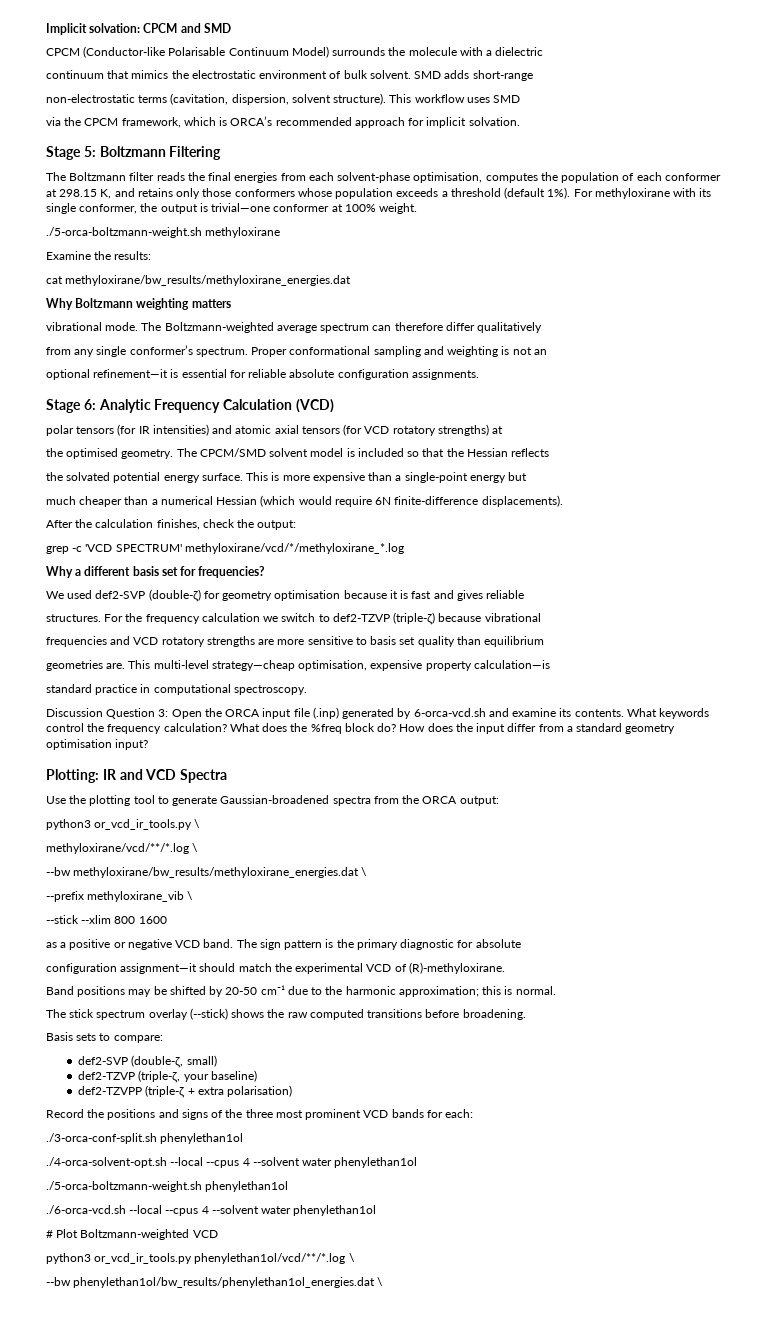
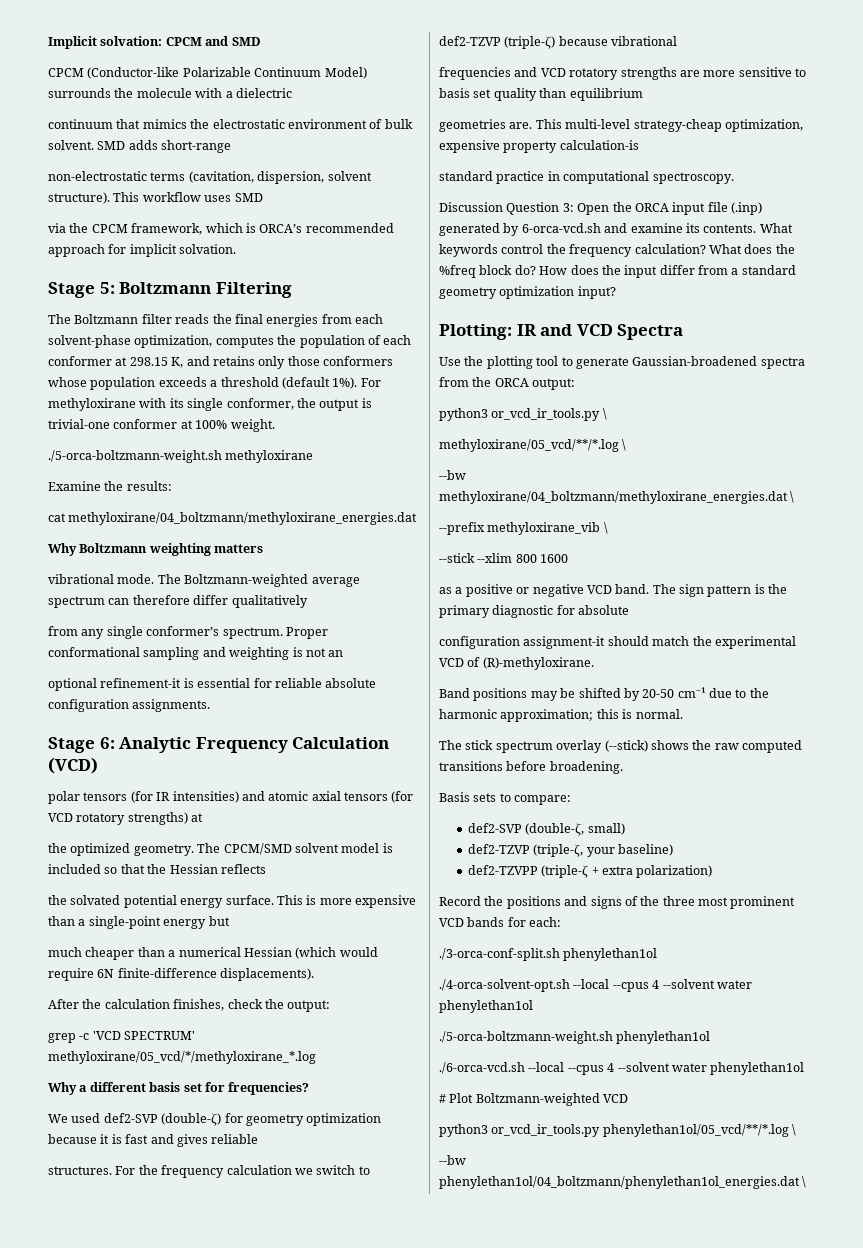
- CPCM (Conductor-like Polarisable Continuum Model) surrounds the molecule with a dielectric
+ CPCM (Conductor-like Polarizable Continuum Model) surrounds the molecule with a dielectric
- The Boltzmann filter reads the final energies from each solvent-phase optimisation, computes the population of each conformer at 298.15 K, and retains only those conformers whose population exceeds a threshold (default 1%).
+ The Boltzmann filter reads the final energies from each solvent-phase optimization, computes the population of each conformer at 298.15 K, and retains only those conformers whose population exceeds a threshold (default 1%).
- For methyloxirane with its single conformer, the output is trivial—one conformer at 100% weight.
+ For methyloxirane with its single conformer, the output is trivial-one conformer at 100% weight.
- cat methyloxirane/bw_results/methyloxirane_energies.dat
+ cat methyloxirane/04_boltzmann/methyloxirane_energies.dat
- optional refinement—it is essential for reliable absolute configuration assignments.
+ optional refinement-it is essential for reliable absolute configuration assignments.
- the optimised geometry.
+ the optimized geometry.
- grep -c 'VCD SPECTRUM' methyloxirane/vcd/*/methyloxirane_*.log
+ grep -c 'VCD SPECTRUM' methyloxirane/05_vcd/*/methyloxirane_*.log
- We used def2-SVP (double-ζ) for geometry optimisation because it is fast and gives reliable
+ We used def2-SVP (double-ζ) for geometry optimization because it is fast and gives reliable
- This multi-level strategy—cheap optimisation, expensive property calculation—is
+ This multi-level strategy-cheap optimization, expensive property calculation-is
- How does the input differ from a standard geometry optimisation input?
+ How does the input differ from a standard geometry optimization input?
- methyloxirane/vcd/**/*.log \
- --bw methyloxirane/bw_results/methyloxirane_energies.dat \
+ methyloxirane/05_vcd/**/*.log \
+ --bw methyloxirane/04_boltzmann/methyloxirane_energies.dat \
- configuration assignment—it should match the experimental VCD of (R)-methyloxirane.
+ configuration assignment-it should match the experimental VCD of (R)-methyloxirane.
- def2-TZVPP (triple-ζ + extra polarisation)
+ def2-TZVPP (triple-ζ + extra polarization)
- python3 or_vcd_ir_tools.py phenylethan1ol/vcd/**/*.log \
- --bw phenylethan1ol/bw_results/phenylethan1ol_energies.dat \
+ python3 or_vcd_ir_tools.py phenylethan1ol/05_vcd/**/*.log \
+ --bw phenylethan1ol/04_boltzmann/phenylethan1ol_energies.dat \

